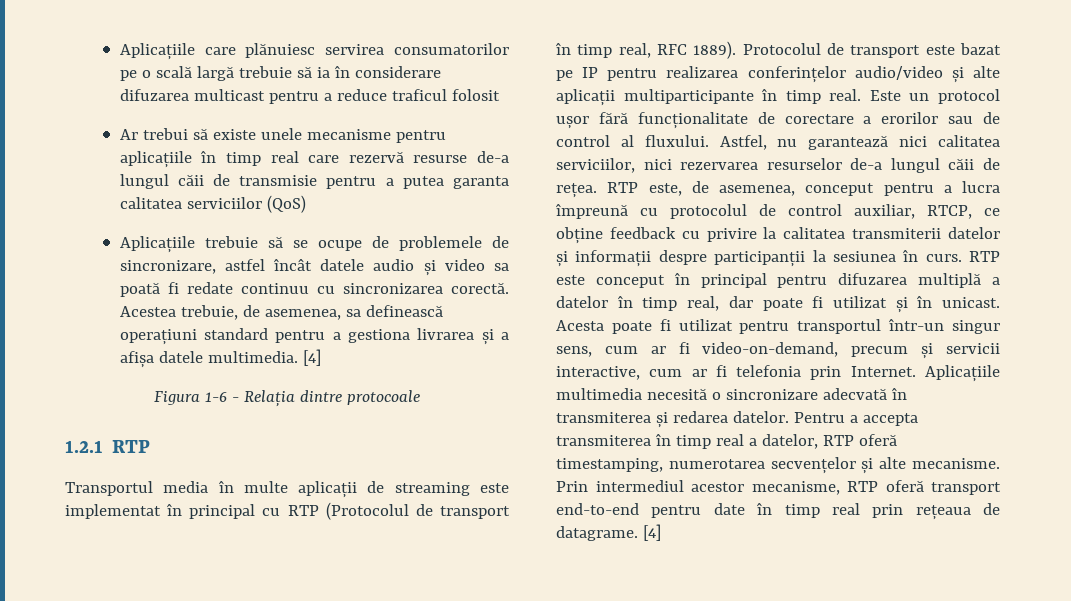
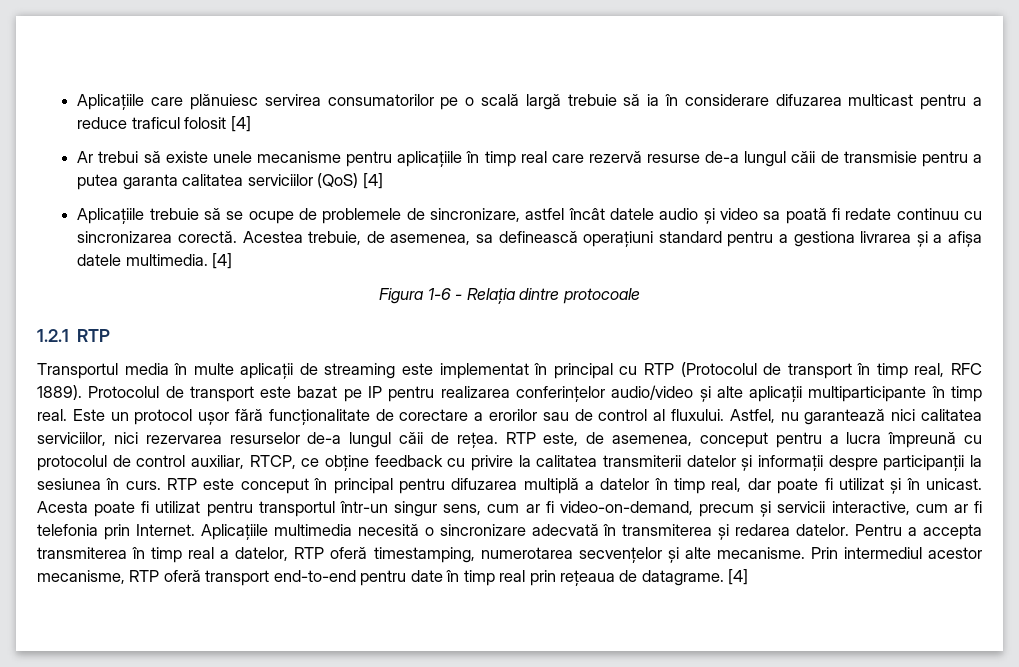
- Aplicațiile care plănuiesc servirea consumatorilor pe o scală largă trebuie să ia în considerare difuzarea multicast pentru a reduce traficul folosit
+ Aplicațiile care plănuiesc servirea consumatorilor pe o scală largă trebuie să ia în considerare difuzarea multicast pentru a reduce traficul folosit [4]
- Ar trebui să existe unele mecanisme pentru aplicațiile în timp real care rezervă resurse de-a lungul căii de transmisie pentru a putea garanta calitatea serviciilor (QoS)
+ Ar trebui să existe unele mecanisme pentru aplicațiile în timp real care rezervă resurse de-a lungul căii de transmisie pentru a putea garanta calitatea serviciilor (QoS) [4]

